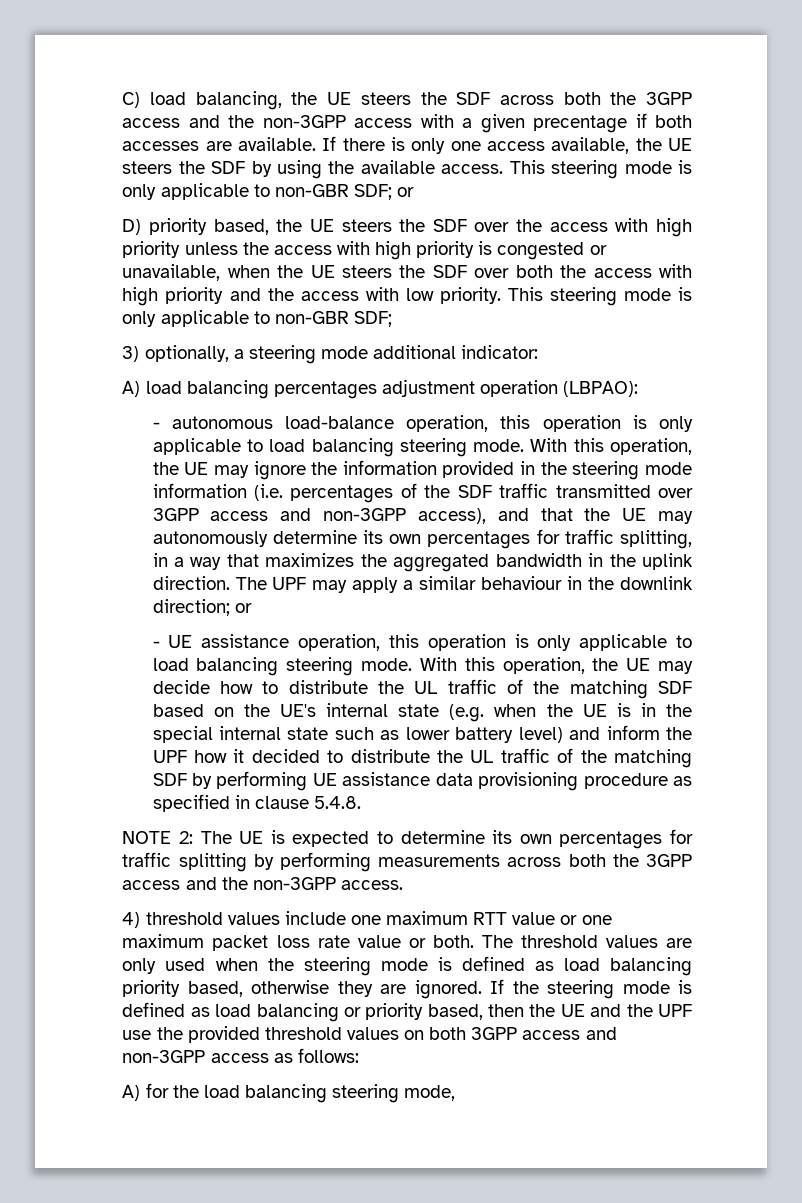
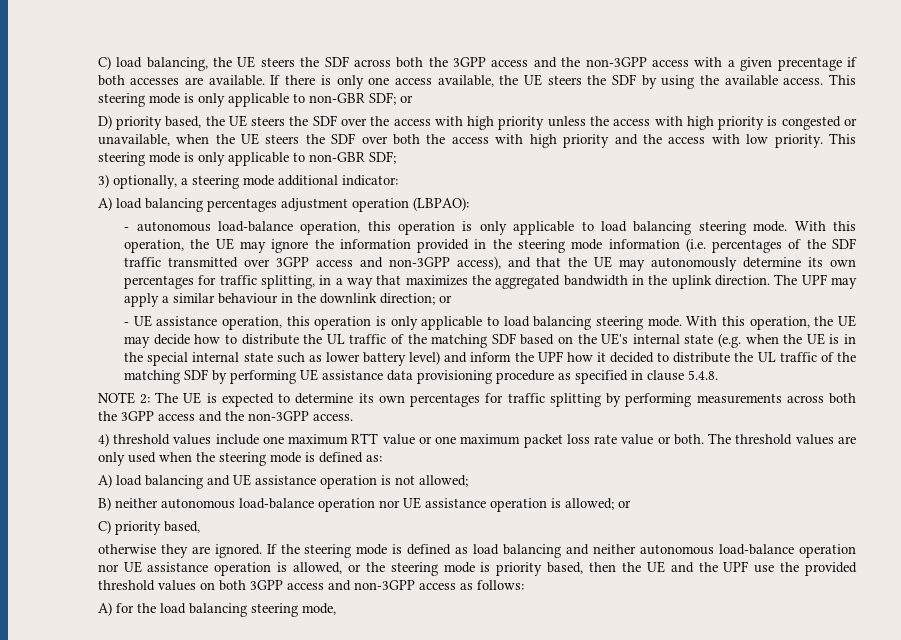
- The threshold values are only used when the steering mode is defined as load balancing priority based, otherwise they are ignored.
+ The threshold values are only used when the steering mode is defined as:
+ A) load balancing and UE assistance operation is not allowed;
+ B) neither autonomous load-balance operation nor UE assistance operation is allowed; or
+ C) priority based,
+ otherwise they are ignored.
- If the steering mode is defined as load balancing or priority based, then the UE and the UPF use the provided threshold values on both 3GPP access and non-3GPP access as follows:
+ If the steering mode is defined as load balancing and neither autonomous load-balance operation nor UE assistance operation is allowed, or the steering mode is priority based, then the UE and the UPF use the provided threshold values on both 3GPP access and non-3GPP access as follows:

